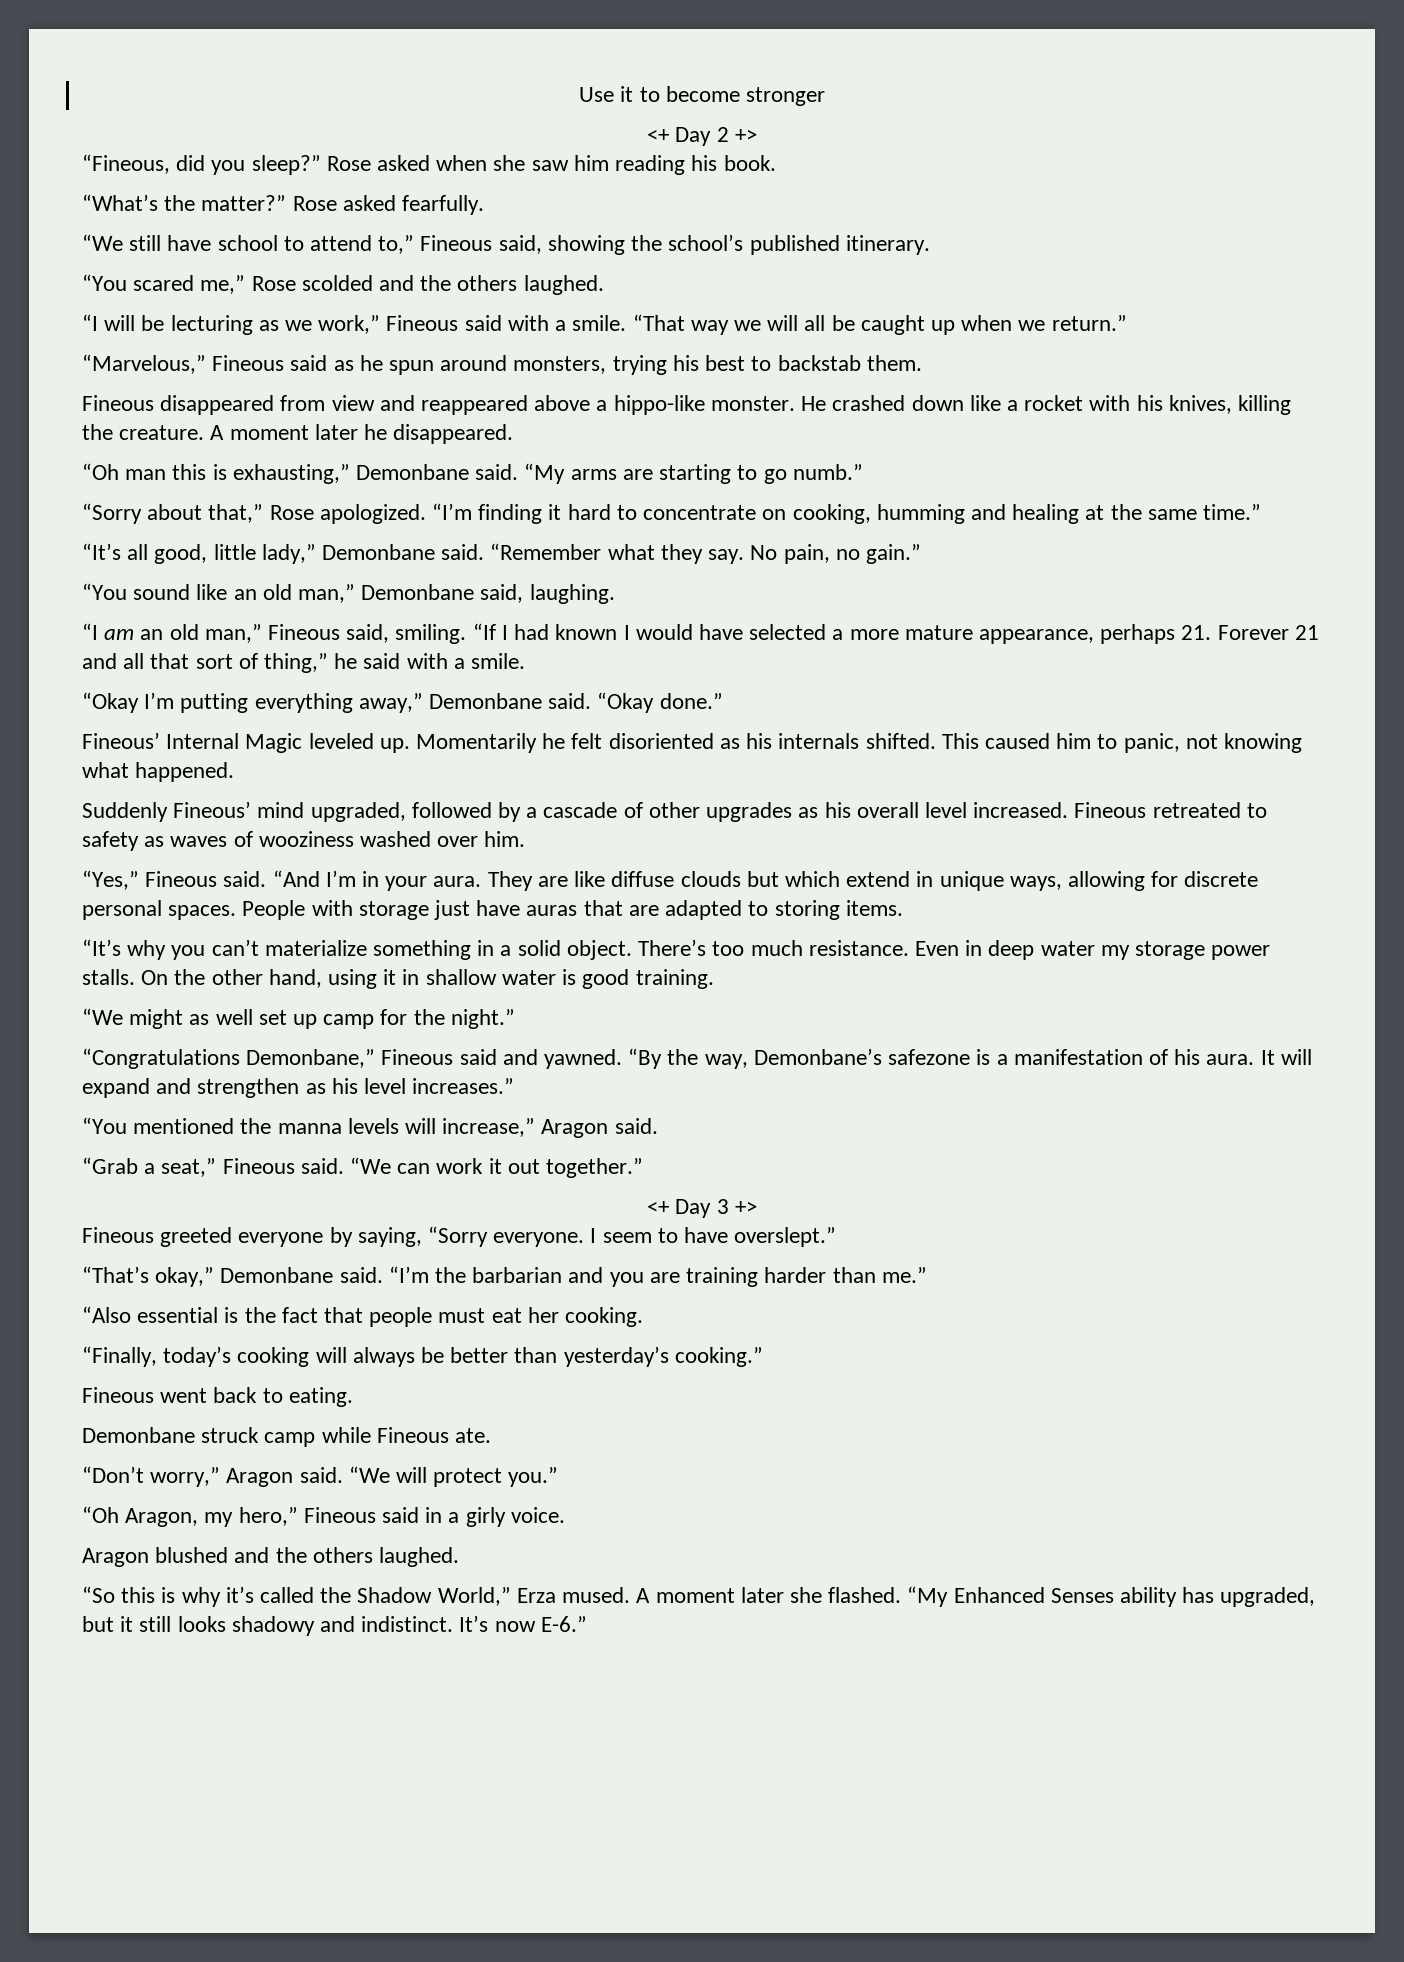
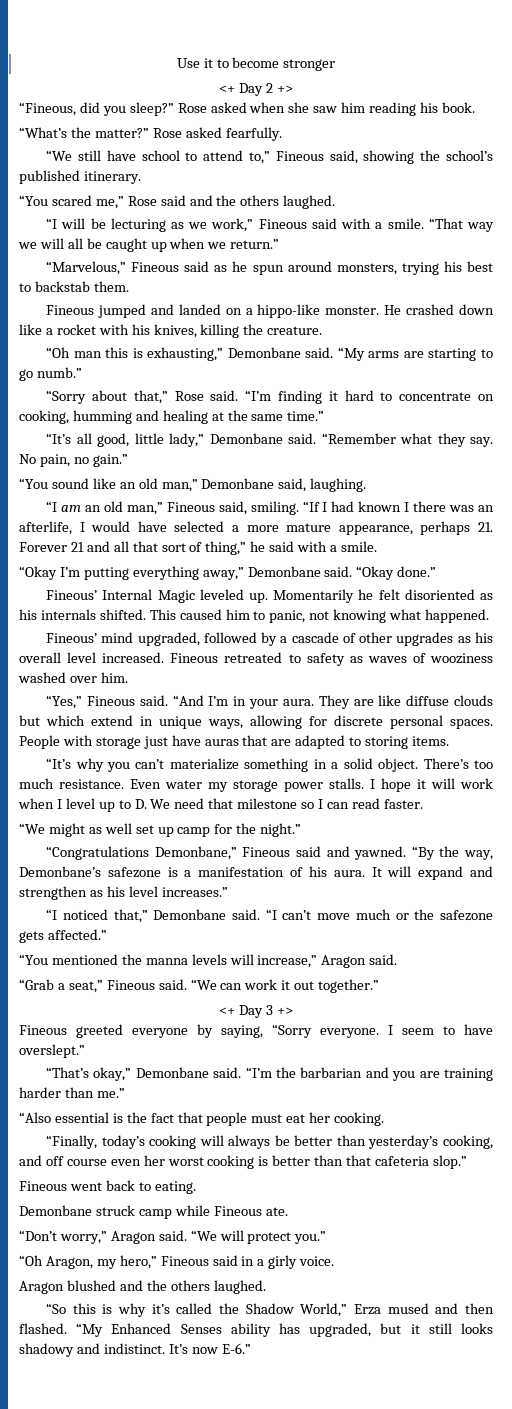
- “You scared me,” Rose scolded and the others laughed.
+ “You scared me,” Rose said and the others laughed.
- Fineous disappeared from view and reappeared above a hippo-like monster.
+ Fineous jumped and landed on a hippo-like monster.
- A moment later he disappeared.
- “Sorry about that,” Rose apologized.
+ “Sorry about that,” Rose said.
- “If I had known I would have selected a more mature appearance, perhaps 21. Forever 21 and all that sort of thing,” he said with a smile.
+ “If I had known I there was an afterlife, I would have selected a more mature appearance, perhaps 21. Forever 21 and all that sort of thing,” he said with a smile.
- Suddenly Fineous’ mind upgraded, followed by a cascade of other upgrades as his overall level increased.
+ Fineous’ mind upgraded, followed by a cascade of other upgrades as his overall level increased.
- Even in deep water my storage power stalls.
+ Even water my storage power stalls.
- On the other hand, using it in shallow water is good training.
+ I hope it will work when I level up to D. We need that milestone so I can read faster.
+ “I noticed that,” Demonbane said. “I can’t move much or the safezone gets affected.”
- “Finally, today’s cooking will always be better than yesterday’s cooking.”
+ “Finally, today’s cooking will always be better than yesterday’s cooking, and off course even her worst cooking is better than that cafeteria slop.”
- “So this is why it’s called the Shadow World,” Erza mused. A moment later she flashed.
+ “So this is why it’s called the Shadow World,” Erza mused and then flashed.

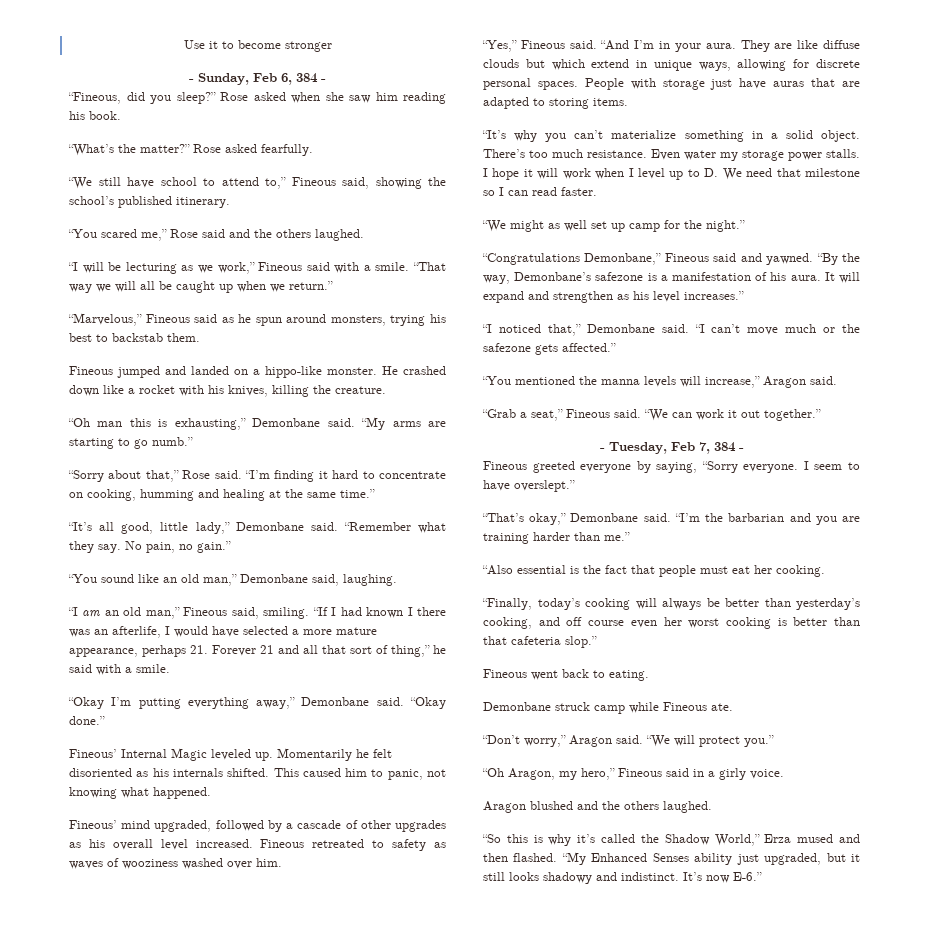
- <+ Day 2 +>
+ - Sunday, Feb 6, 384 -
- <+ Day 3 +>
+ - Tuesday, Feb 7, 384 -
- “My Enhanced Senses ability has upgraded, but it still looks shadowy and indistinct.
+ “My Enhanced Senses ability just upgraded, but it still looks shadowy and indistinct.

